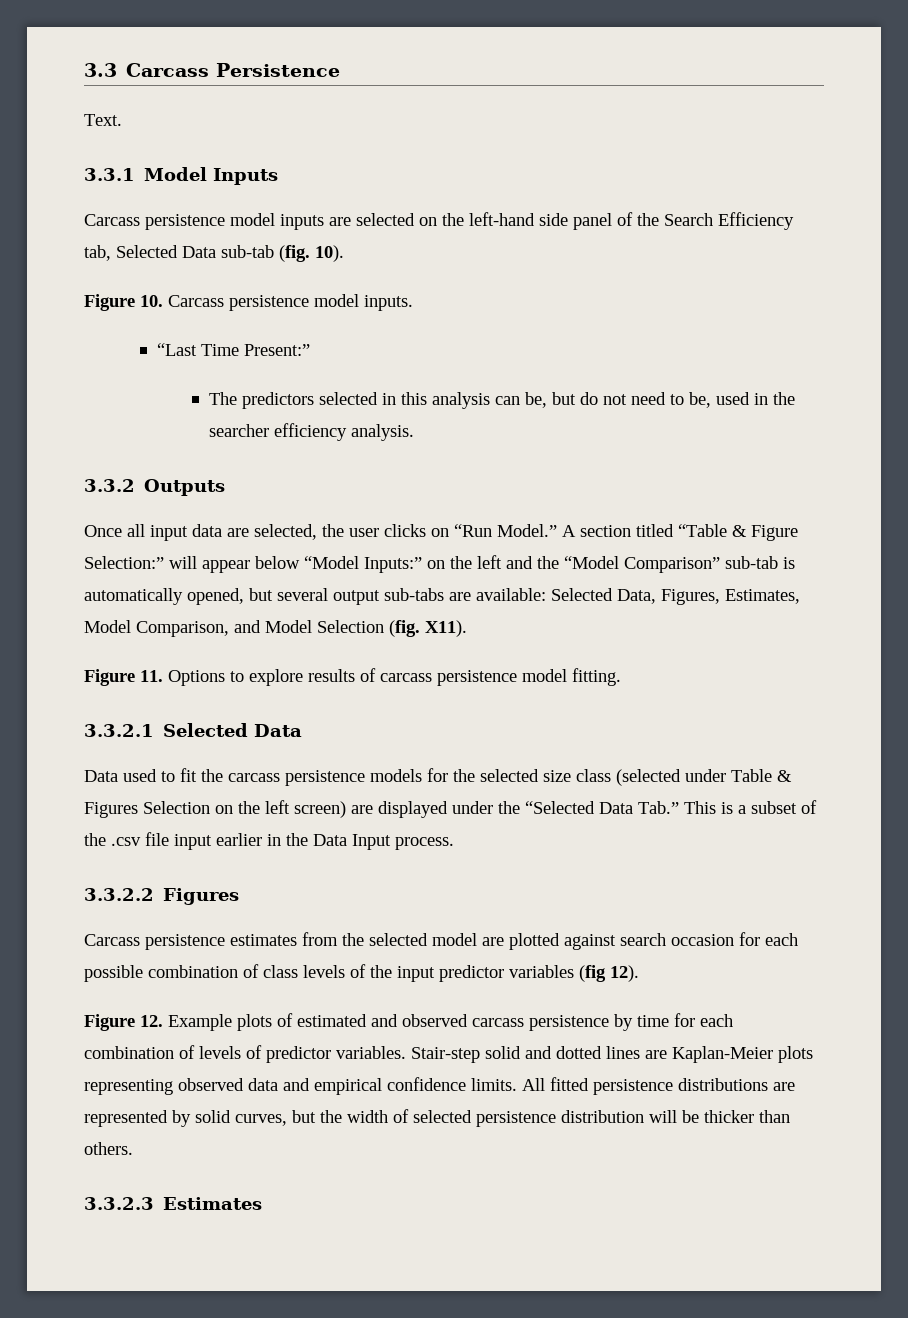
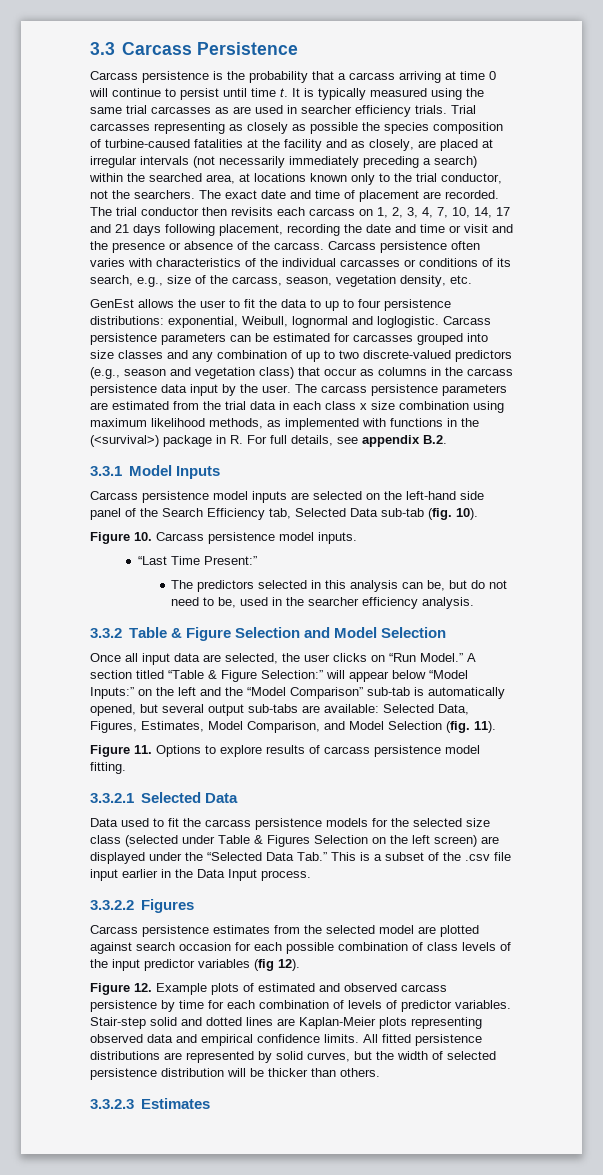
- Text.
+ Carcass persistence is the probability that a carcass arriving at time 0 will continue to persist until time t. It is typically measured using the same trial carcasses as are used in searcher efficiency trials. Trial carcasses representing as closely as possible the species composition of turbine-caused fatalities at the facility and as closely, are placed at irregular intervals (not necessarily immediately preceding a search) within the searched area, at locations known only to the trial conductor, not the searchers. The exact date and time of placement are recorded. The trial conductor then revisits each carcass on 1, 2, 3, 4, 7, 10, 14, 17 and 21 days following placement, recording the date and time or visit and the presence or absence of the carcass. Carcass persistence often varies with characteristics of the individual carcasses or conditions of its search, e.g., size of the carcass, season, vegetation density, etc.
+ GenEst allows the user to fit the data to up to four persistence distributions: exponential, Weibull, lognormal and loglogistic. Carcass persistence parameters can be estimated for carcasses grouped into size classes and any combination of up to two discrete-valued predictors (e.g., season and vegetation class) that occur as columns in the carcass persistence data input by the user. The carcass persistence parameters are estimated from the trial data in each class x size combination using maximum likelihood methods, as implemented with functions in the (<survival>) package in R. For full details, see appendix B.2.
- 3.3.2 Outputs
+ 3.3.2 Table & Figure Selection and Model Selection
- A section titled “Table & Figure Selection:” will appear below “Model Inputs:” on the left and the “Model Comparison” sub-tab is automatically opened, but several output sub-tabs are available: Selected Data, Figures, Estimates, Model Comparison, and Model Selection (fig. X11).
+ A section titled “Table & Figure Selection:” will appear below “Model Inputs:” on the left and the “Model Comparison” sub-tab is automatically opened, but several output sub-tabs are available: Selected Data, Figures, Estimates, Model Comparison, and Model Selection (fig. 11).

